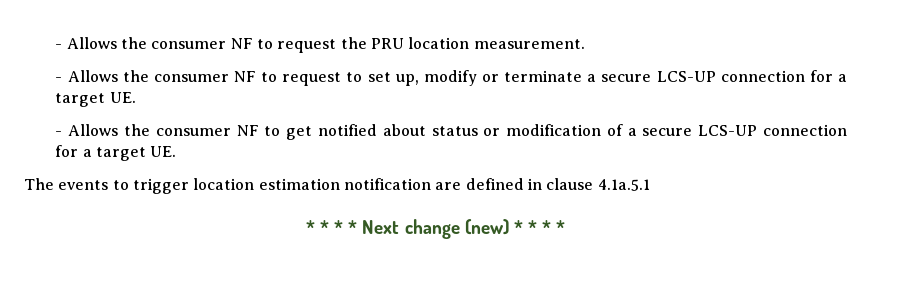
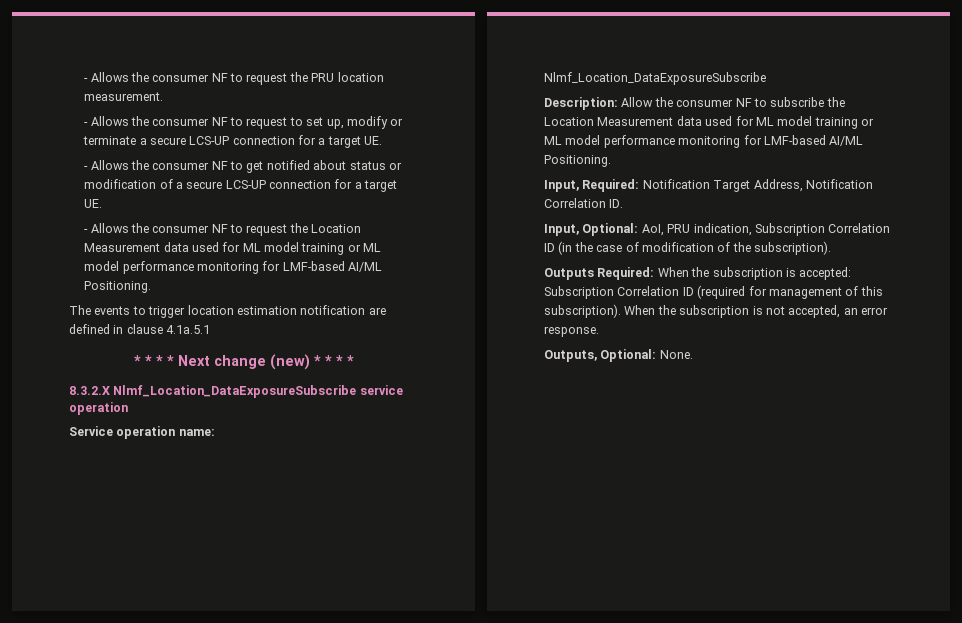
+ - Allows the consumer NF to request the Location Measurement data used for ML model training or ML model performance monitoring for LMF-based AI/ML Positioning.
+ 8.3.2.X Nlmf_Location_DataExposureSubscribe service operation
+ Service operation name: Nlmf_Location_DataExposureSubscribe
+ Description: Allow the consumer NF to subscribe the Location Measurement data used for ML model training or ML model performance monitoring for LMF-based AI/ML Positioning.
+ Input, Required: Notification Target Address, Notification Correlation ID.
+ Input, Optional: AoI, PRU indication, Subscription Correlation ID (in the case of modification of the subscription).
+ Outputs Required: When the subscription is accepted: Subscription Correlation ID (required for management of this subscription). When the subscription is not accepted, an error response.
+ Outputs, Optional: None.

